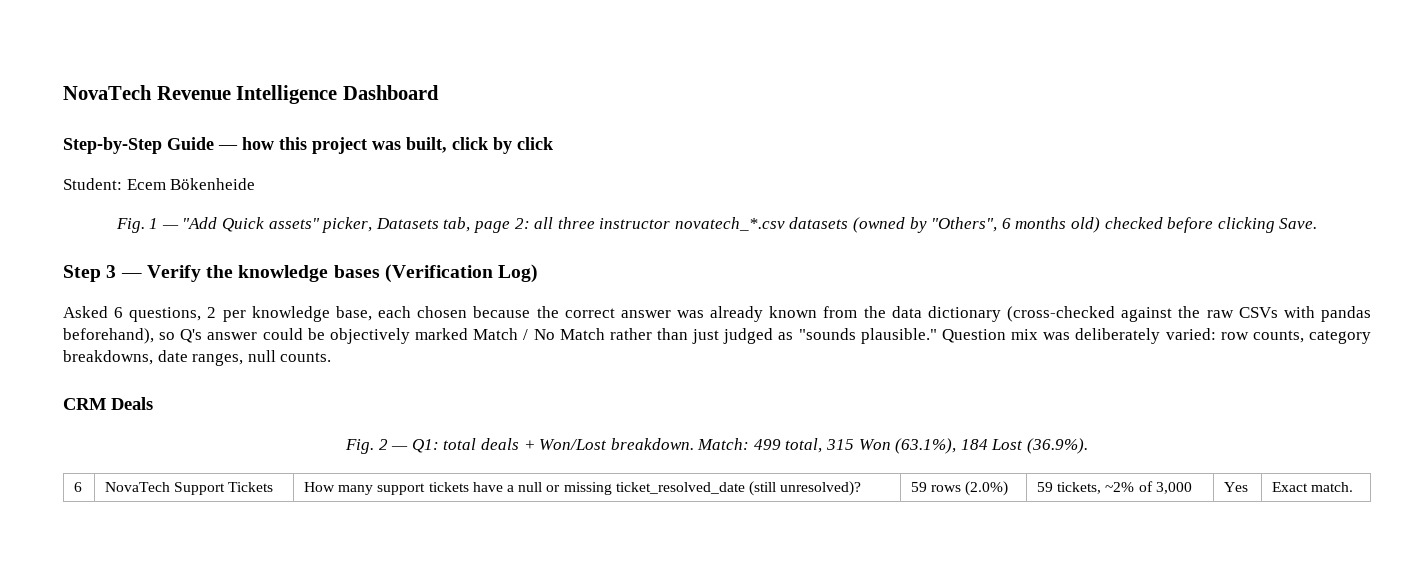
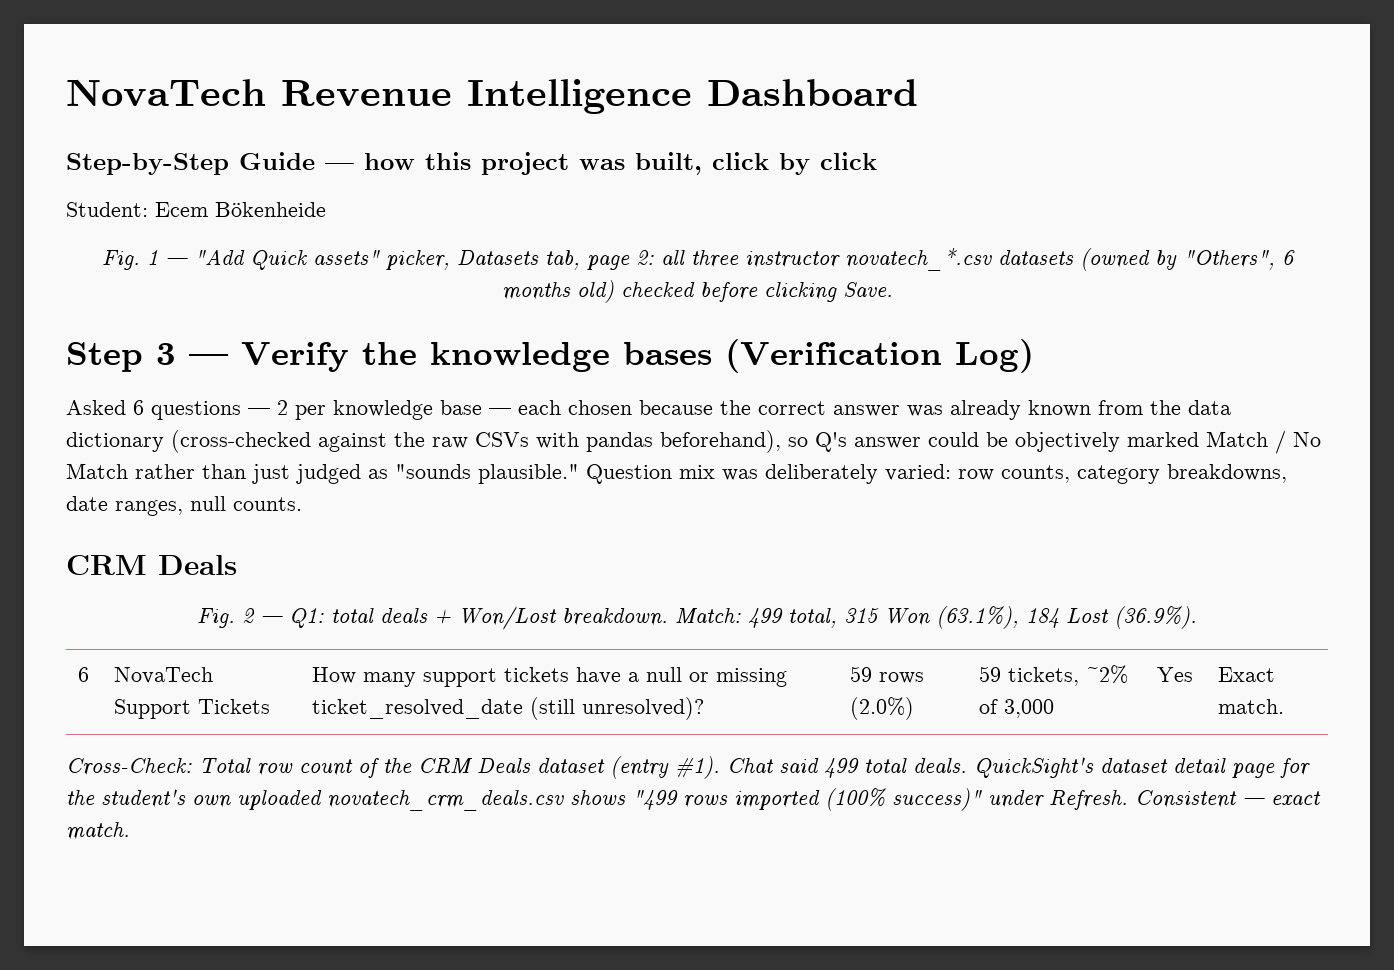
- Asked 6 questions, 2 per knowledge base, each chosen because the correct answer was already known from the data dictionary (cross-checked against the raw CSVs with pandas beforehand), so Q's answer could be objectively marked Match / No Match rather than just judged as "sounds plausible."
+ Asked 6 questions — 2 per knowledge base — each chosen because the correct answer was already known from the data dictionary (cross-checked against the raw CSVs with pandas beforehand), so Q's answer could be objectively marked Match / No Match rather than just judged as "sounds plausible."
+ Cross-Check: Total row count of the CRM Deals dataset (entry #1). Chat said 499 total deals. QuickSight's dataset detail page for the student's own uploaded novatech_crm_deals.csv shows "499 rows imported (100% success)" under Refresh. Consistent — exact match.

